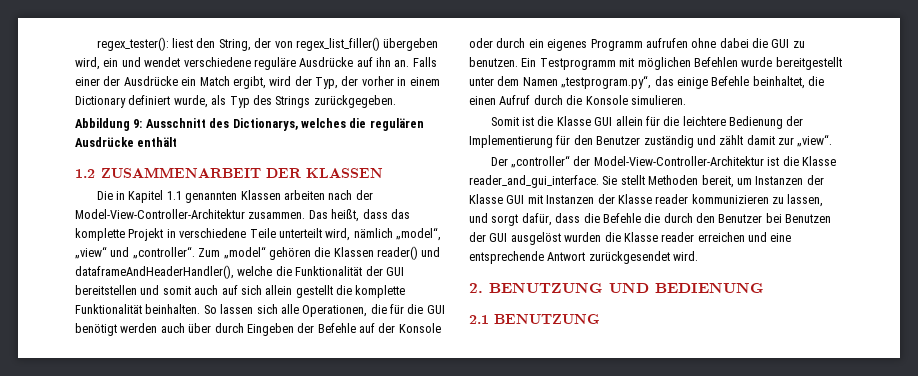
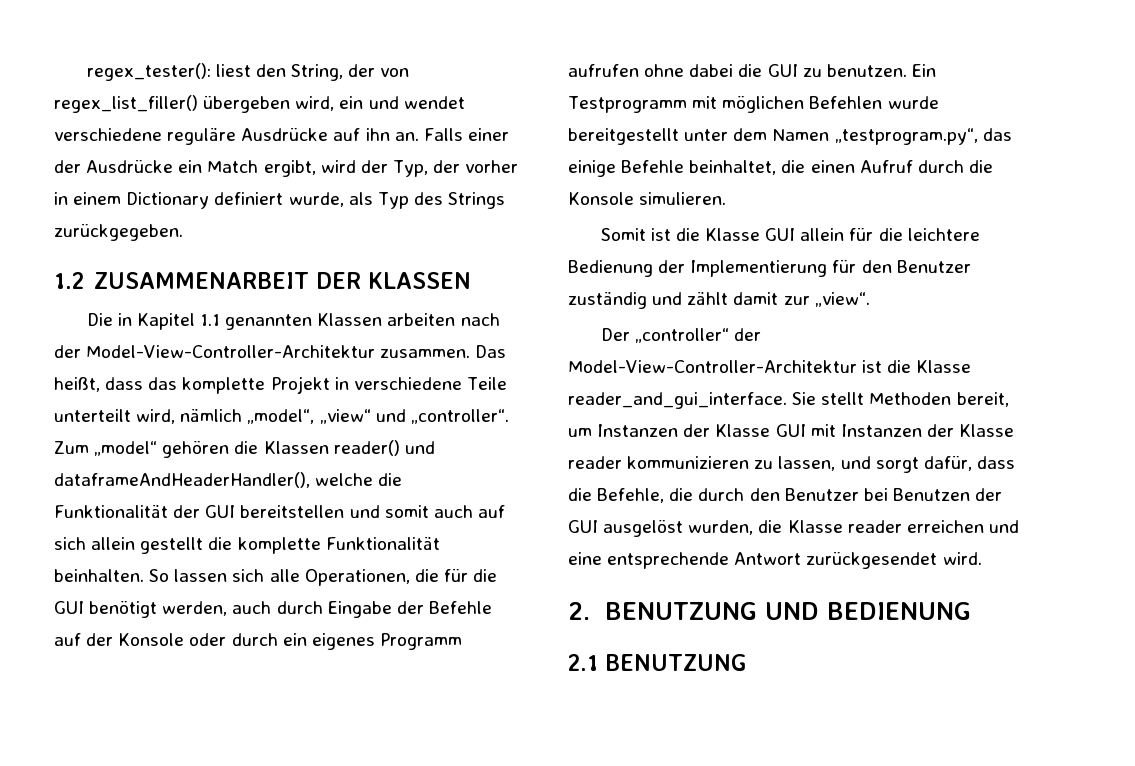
- Abbildung 9: Ausschnitt des Dictionarys, welches die regulären Ausdrücke enthält
- So lassen sich alle Operationen, die für die GUI benötigt werden auch über durch Eingeben der Befehle auf der Konsole oder durch ein eigenes Programm aufrufen ohne dabei die GUI zu benutzen.
+ So lassen sich alle Operationen, die für die GUI benötigt werden, auch durch Eingabe der Befehle auf der Konsole oder durch ein eigenes Programm aufrufen ohne dabei die GUI zu benutzen.
- Sie stellt Methoden bereit, um Instanzen der Klasse GUI mit Instanzen der Klasse reader kommunizieren zu lassen, und sorgt dafür, dass die Befehle die durch den Benutzer bei Benutzen der GUI ausgelöst wurden die Klasse reader erreichen und eine entsprechende Antwort zurückgesendet wird.
+ Sie stellt Methoden bereit, um Instanzen der Klasse GUI mit Instanzen der Klasse reader kommunizieren zu lassen, und sorgt dafür, dass die Befehle, die durch den Benutzer bei Benutzen der GUI ausgelöst wurden, die Klasse reader erreichen und eine entsprechende Antwort zurückgesendet wird.

